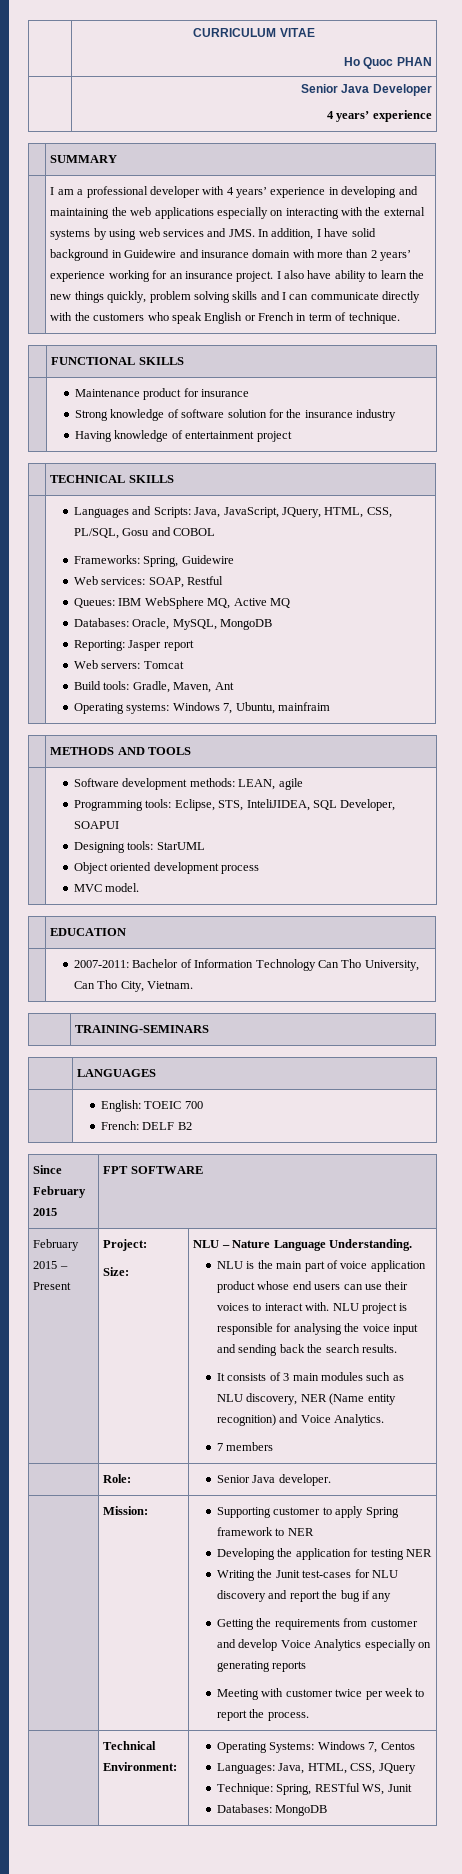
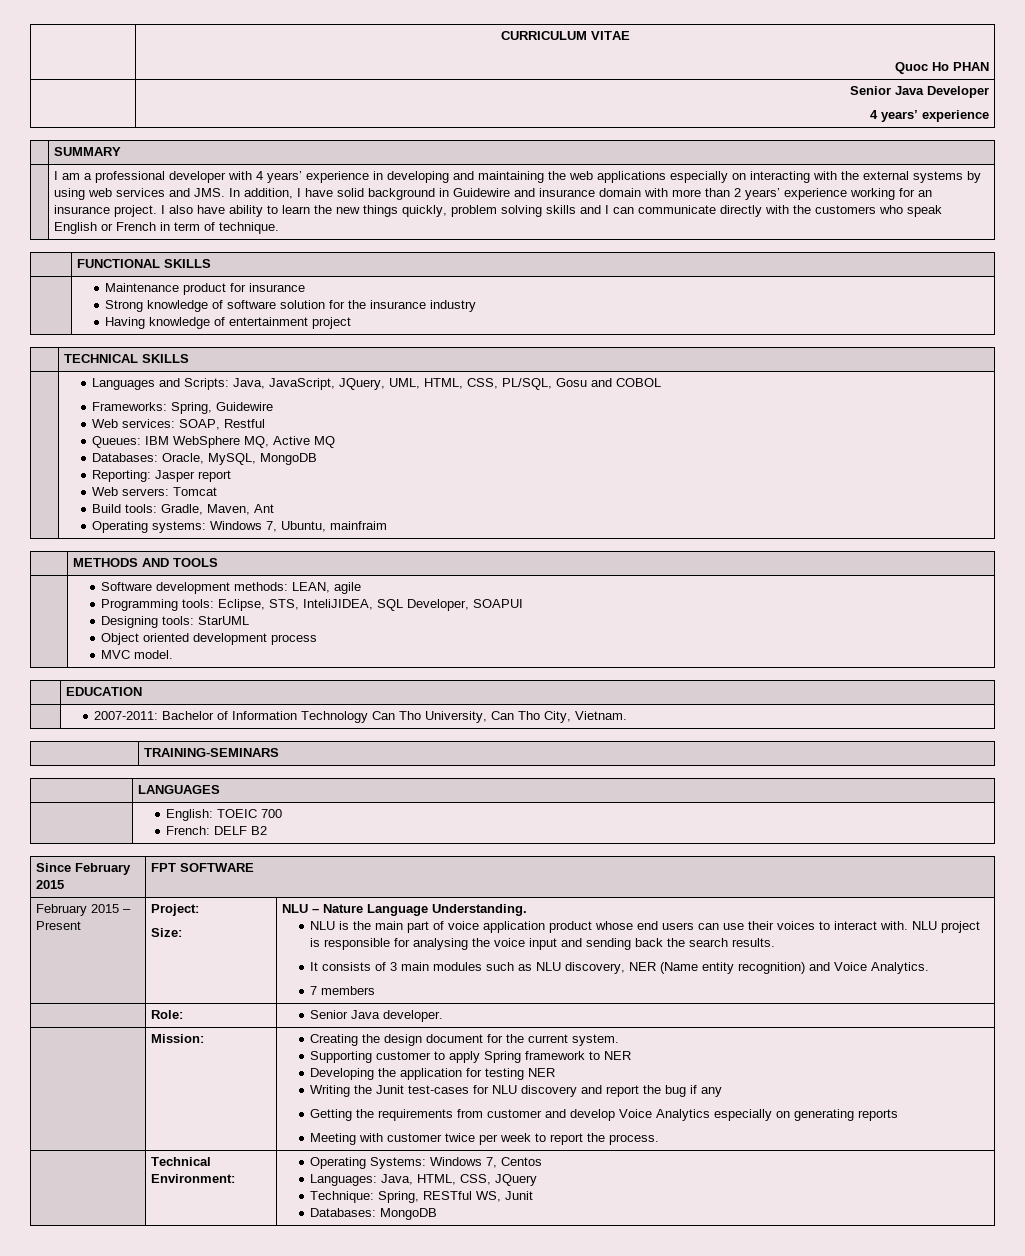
  | CURRICULUM VITAE
- Ho Quoc PHAN
+ Quoc Ho PHAN
- Languages and Scripts: Java, JavaScript, JQuery, HTML, CSS, PL/SQL, Gosu and COBOL
+ Languages and Scripts: Java, JavaScript, JQuery, UML, HTML, CSS, PL/SQL, Gosu and COBOL
+ Creating the design document for the current system.

